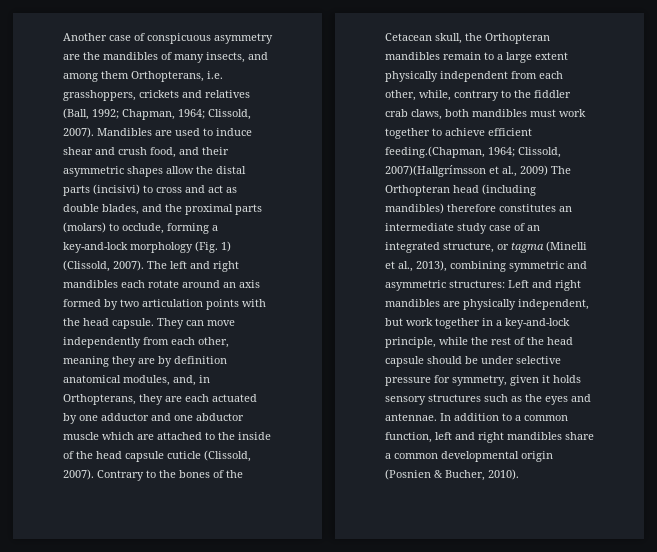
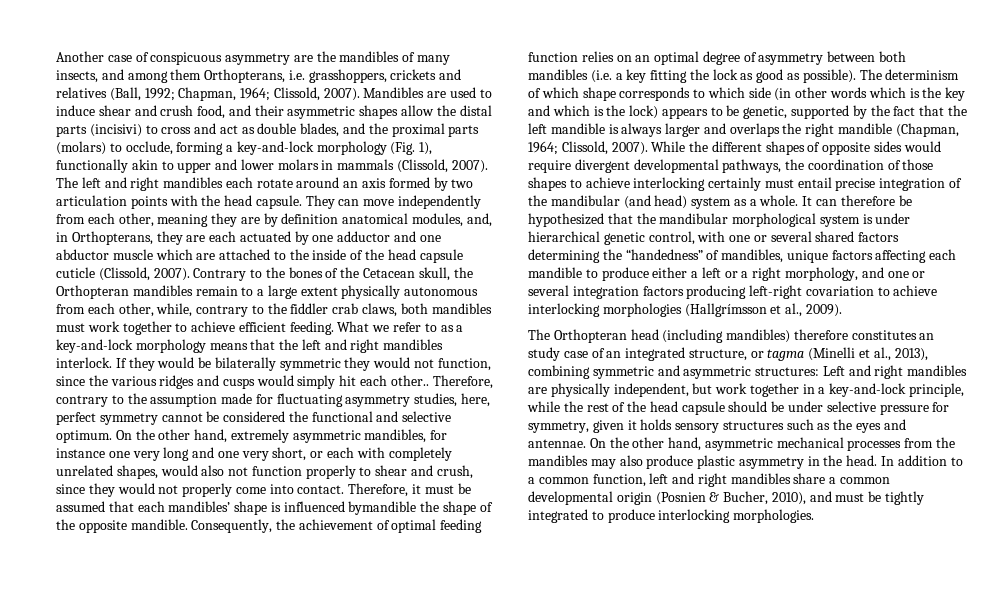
- Mandibles are used to induce shear and crush food, and their asymmetric shapes allow the distal parts (incisivi) to cross and act as double blades, and the proximal parts (molars) to occlude, forming a key-and-lock morphology (Fig. 1) (Clissold, 2007).
+ Mandibles are used to induce shear and crush food, and their asymmetric shapes allow the distal parts (incisivi) to cross and act as double blades, and the proximal parts (molars) to occlude, forming a key-and-lock morphology (Fig. 1), functionally akin to upper and lower molars in mammals (Clissold, 2007).
- Contrary to the bones of the Cetacean skull, the Orthopteran mandibles remain to a large extent physically independent from each other, while, contrary to the fiddler crab claws, both mandibles must work together to achieve efficient feeding.(Chapman, 1964; Clissold, 2007)(Hallgrímsson et al., 2009) The Orthopteran head (including mandibles) therefore constitutes an intermediate study case of an integrated structure, or tagma (Minelli et al., 2013), combining symmetric and asymmetric structures:
+ Contrary to the bones of the Cetacean skull, the Orthopteran mandibles remain to a large extent physically autonomous from each other, while, contrary to the fiddler crab claws, both mandibles must work together to achieve efficient feeding. What we refer to as a key-and-lock morphology means that the left and right mandibles interlock. If they would be bilaterally symmetric they would not function, since the various ridges and cusps would simply hit each other.. Therefore, contrary to the assumption made for fluctuating asymmetry studies, here, perfect symmetry cannot be considered the functional and selective optimum. On the other hand, extremely asymmetric mandibles, for instance one very long and one very short, or each with completely unrelated shapes, would also not function properly to shear and crush, since they would not properly come into contact. Therefore, it must be assumed that each mandibles’ shape is influenced bymandible the shape of the opposite mandible. Consequently, the achievement of optimal feeding function relies on an optimal degree of asymmetry between both mandibles (i.e. a key fitting the lock as good as possible). The determinism of which shape corresponds to which side (in other words which is the key and which is the lock) appears to be genetic, supported by the fact that the left mandible is always larger and overlaps the right mandible (Chapman, 1964; Clissold, 2007). While the different shapes of opposite sides would require divergent developmental pathways, the coordination of those shapes to achieve interlocking certainly must entail precise integration of the mandibular (and head) system as a whole. It can therefore be hypothesized that the mandibular morphological system is under hierarchical genetic control, with one or several shared factors determining the “handedness” of mandibles, unique factors affecting each mandible to produce either a left or a right morphology, and one or several integration factors producing left-right covariation to achieve interlocking morphologies (Hallgrímsson et al., 2009).
+ The Orthopteran head (including mandibles) therefore constitutes an study case of an integrated structure, or tagma (Minelli et al., 2013), combining symmetric and asymmetric structures:
+ On the other hand, asymmetric mechanical processes from the mandibles may also produce plastic asymmetry in the head.
- In addition to a common function, left and right mandibles share a common developmental origin (Posnien & Bucher, 2010).
+ In addition to a common function, left and right mandibles share a common developmental origin (Posnien & Bucher, 2010), and must be tightly integrated to produce interlocking morphologies.

